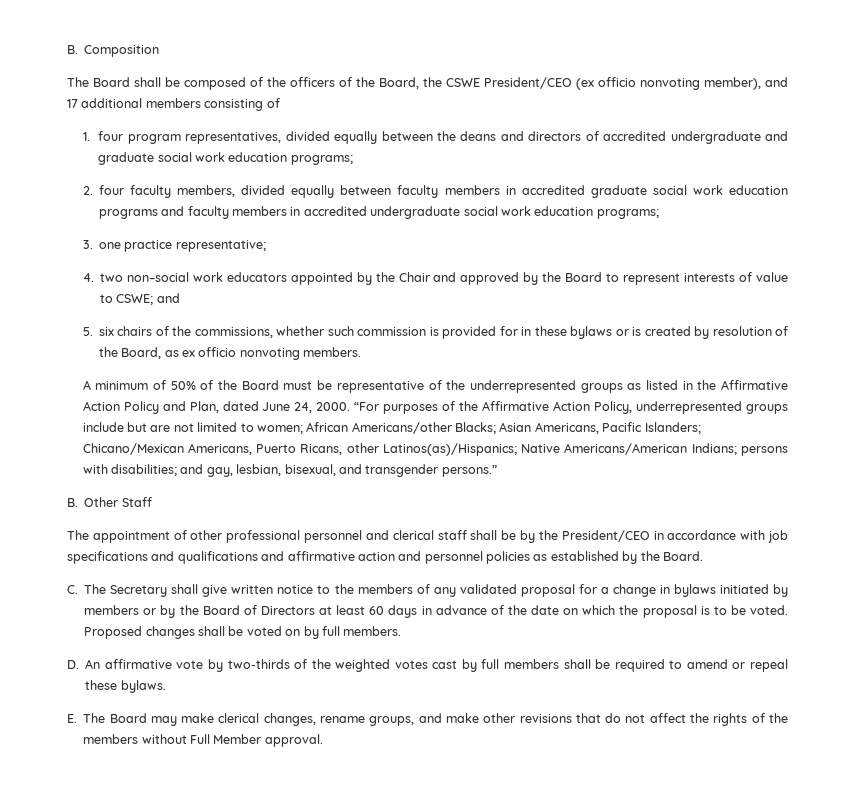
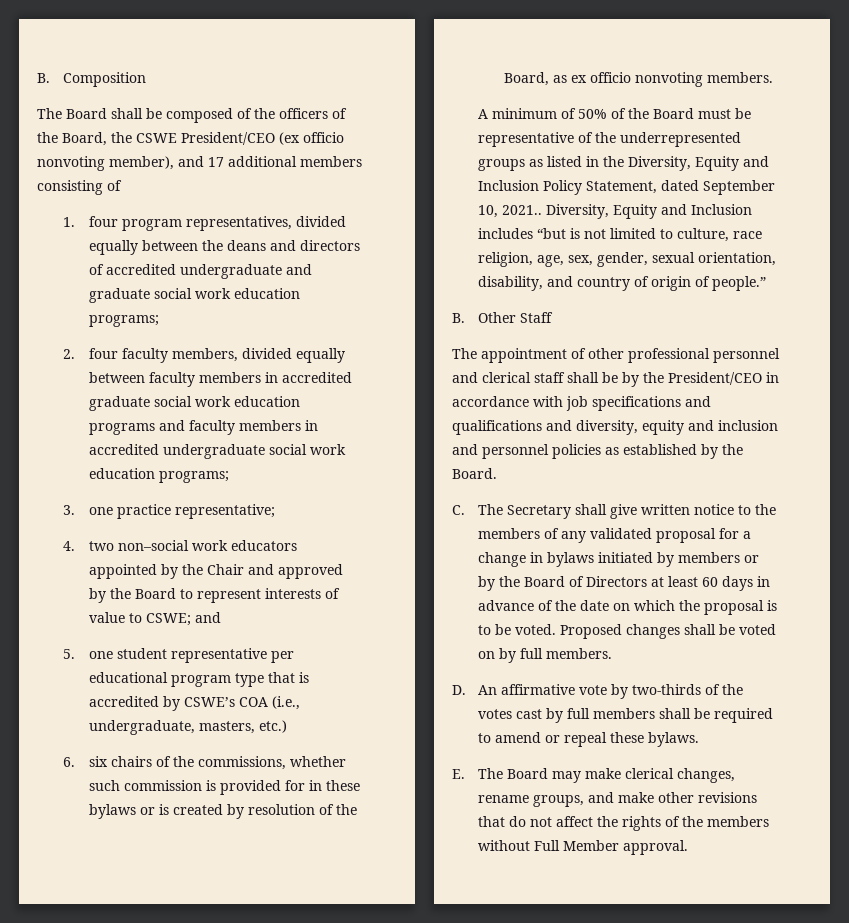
- 5. six chairs of the commissions, whether such commission is provided for in these bylaws or is created by resolution of the Board, as ex officio nonvoting members.
+ 5. one student representative per educational program type that is accredited by CSWE’s COA (i.e., undergraduate, masters, etc.)
+ 6. six chairs of the commissions, whether such commission is provided for in these bylaws or is created by resolution of the Board, as ex officio nonvoting members.
- A minimum of 50% of the Board must be representative of the underrepresented groups as listed in the Affirmative Action Policy and Plan, dated June 24, 2000. “For purposes of the Affirmative Action Policy, underrepresented groups include but are not limited to women; African Americans/other Blacks; Asian Americans, Pacific Islanders; Chicano/Mexican Americans, Puerto Ricans, other Latinos(as)/Hispanics; Native Americans/American Indians; persons with disabilities; and gay, lesbian, bisexual, and transgender persons.”
+ A minimum of 50% of the Board must be representative of the underrepresented groups as listed in the Diversity, Equity and Inclusion Policy Statement, dated September 10, 2021.. Diversity, Equity and Inclusion includes “but is not limited to culture, race religion, age, sex, gender, sexual orientation, disability, and country of origin of people.”
- The appointment of other professional personnel and clerical staff shall be by the President/CEO in accordance with job specifications and qualifications and affirmative action and personnel policies as established by the Board.
+ The appointment of other professional personnel and clerical staff shall be by the President/CEO in accordance with job specifications and qualifications and diversity, equity and inclusion and personnel policies as established by the Board.
- D. An affirmative vote by two‐thirds of the weighted votes cast by full members shall be required to amend or repeal these bylaws.
+ D. An affirmative vote by two‐thirds of the votes cast by full members shall be required to amend or repeal these bylaws.

